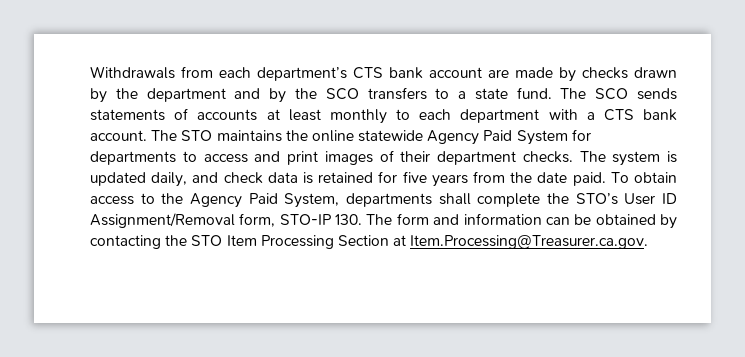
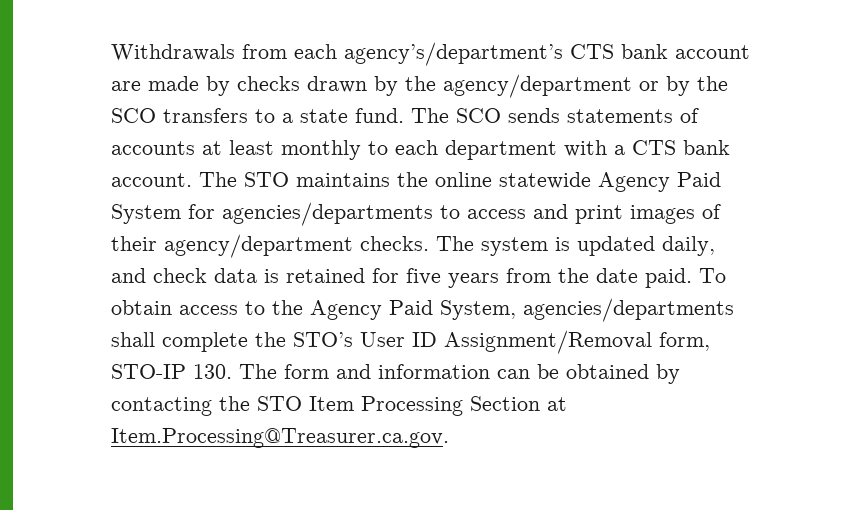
- Withdrawals from each department’s CTS bank account are made by checks drawn by the department and by the SCO transfers to a state fund.
+ Withdrawals from each agency’s/department’s CTS bank account are made by checks drawn by the agency/department or by the SCO transfers to a state fund.
- The STO maintains the online statewide Agency Paid System for departments to access and print images of their department checks.
+ The STO maintains the online statewide Agency Paid System for agencies/departments to access and print images of their agency/department checks.
- To obtain access to the Agency Paid System, departments shall complete the STO’s User ID Assignment/Removal form, STO-IP 130. The form and information can be obtained by contacting the STO Item Processing Section at Item.Processing@Treasurer.ca.gov.
+ To obtain access to the Agency Paid System, agencies/departments shall complete the STO’s User ID Assignment/Removal form, STO-IP 130. The form and information can be obtained by contacting the STO Item Processing Section at Item.Processing@Treasurer.ca.gov.

